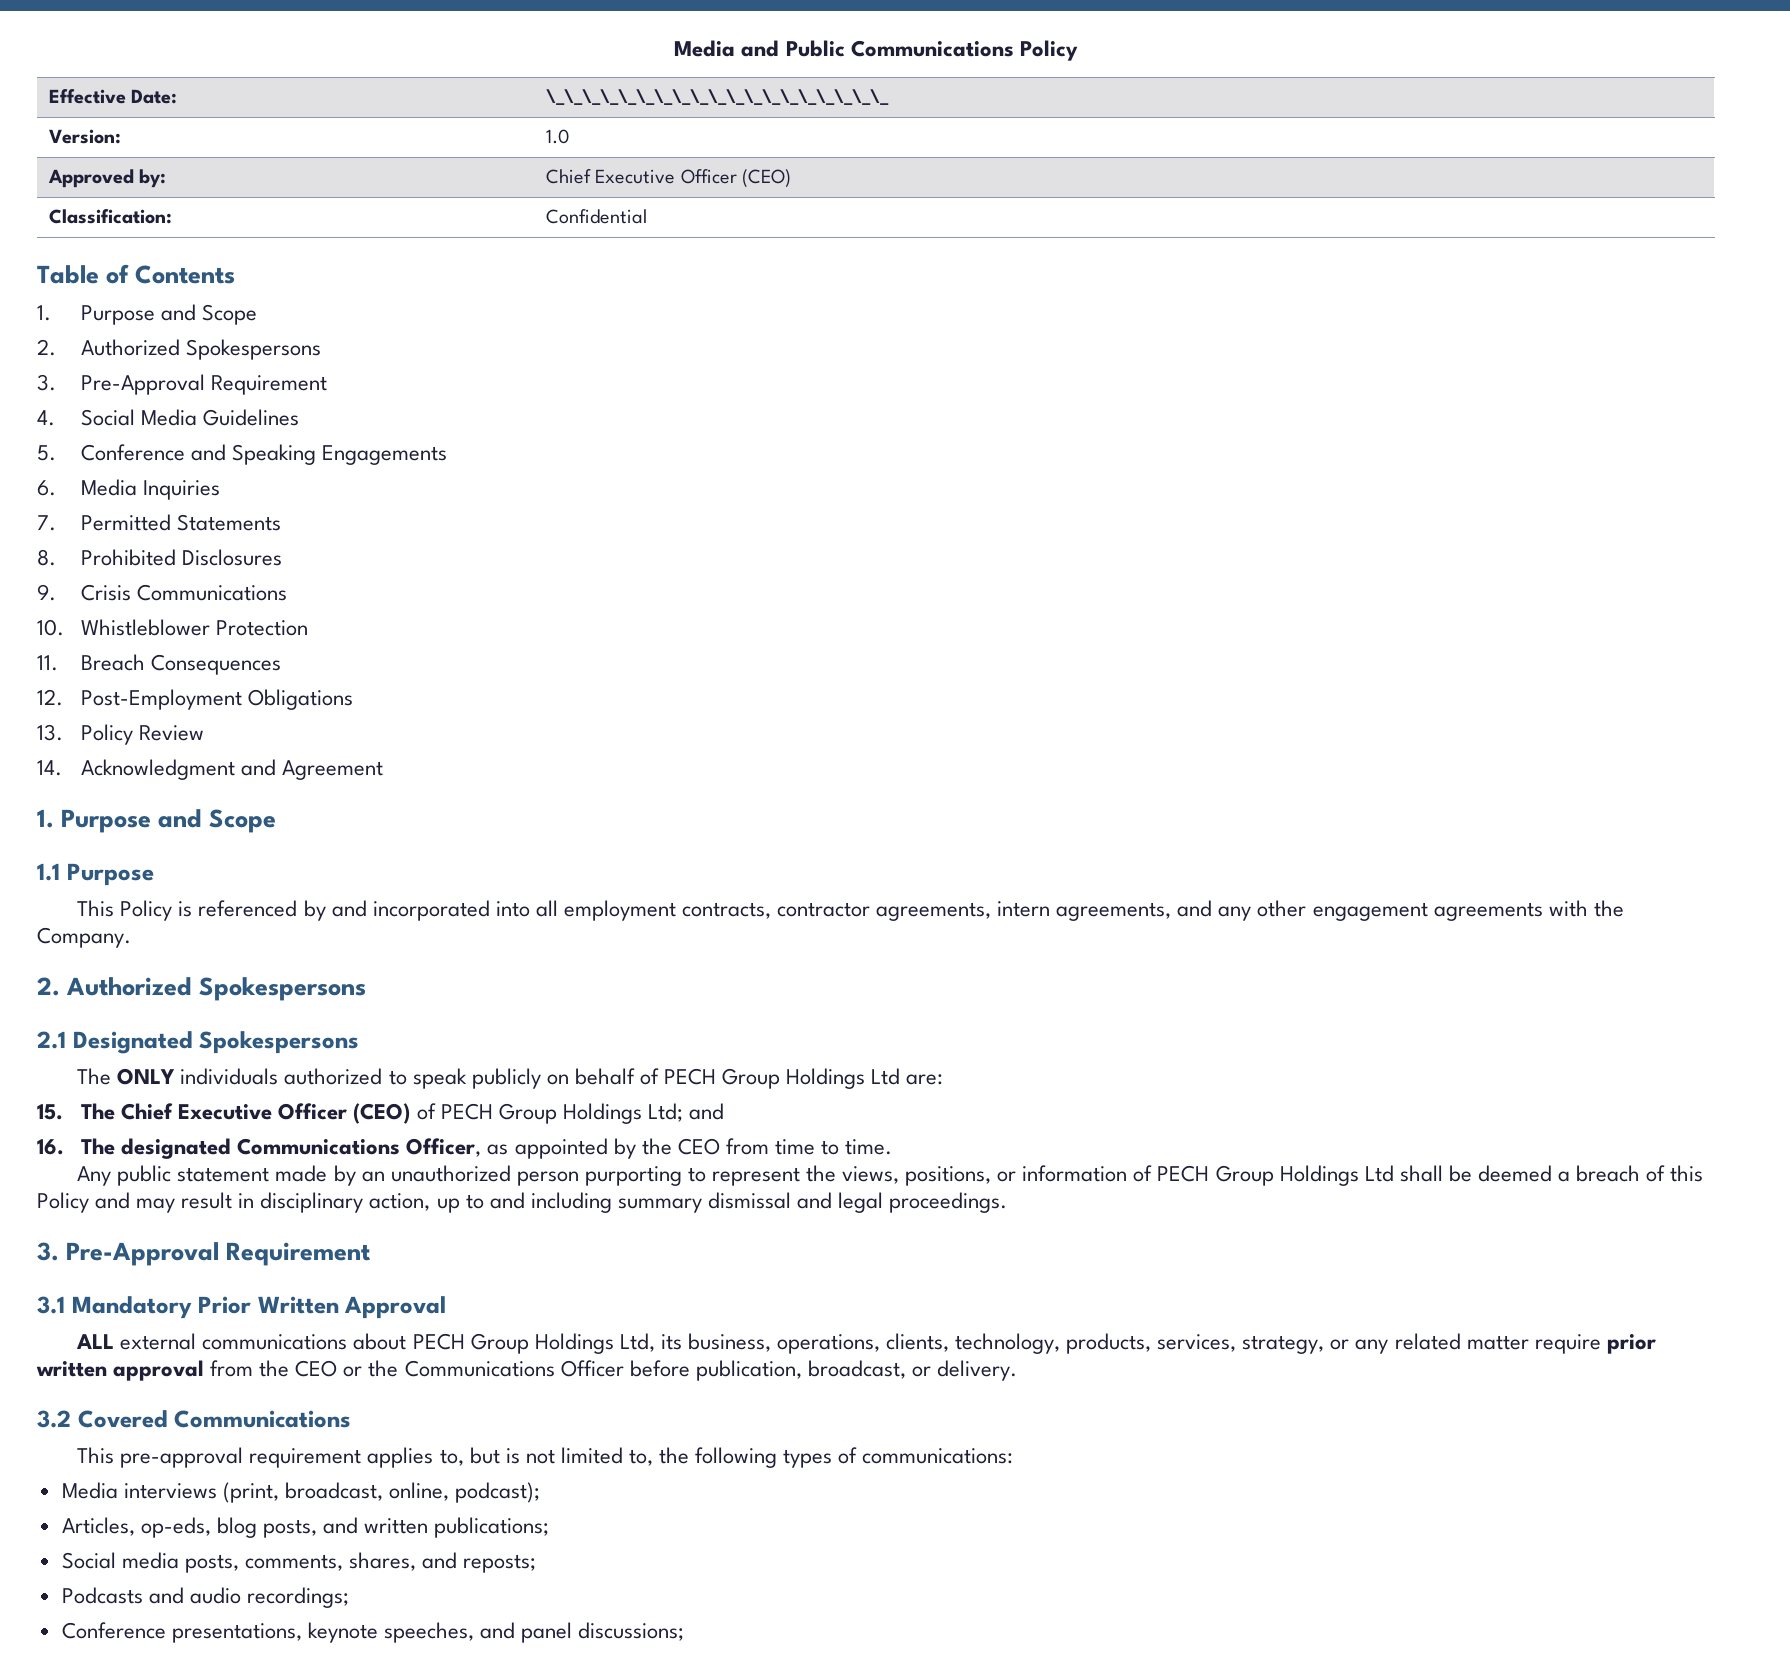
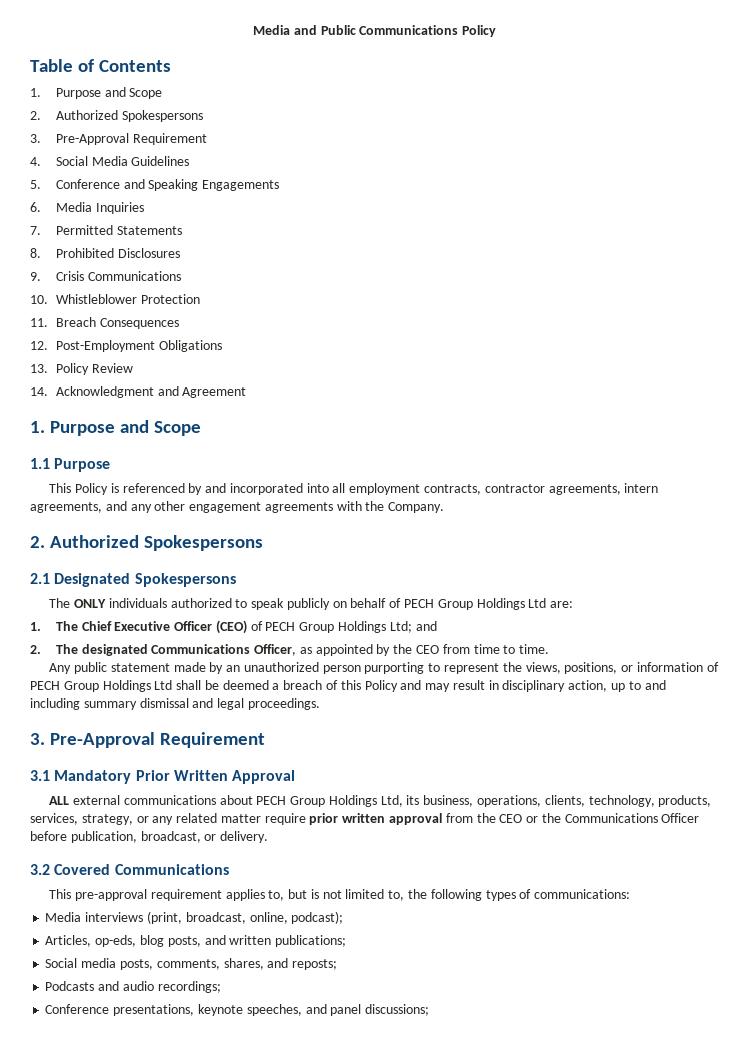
- Effective Date: | \_\_\_\_\_\_\_\_\_\_\_\_\_\_\_\_\_\_\_
- Version: | 1.0
- Approved by: | Chief Executive Officer (CEO)
- Classification: | Confidential
- 15. The Chief Executive Officer (CEO) of PECH Group Holdings Ltd; and
+ 1. The Chief Executive Officer (CEO) of PECH Group Holdings Ltd; and
- 16. The designated Communications Officer, as appointed by the CEO from time to time.
+ 2. The designated Communications Officer, as appointed by the CEO from time to time.

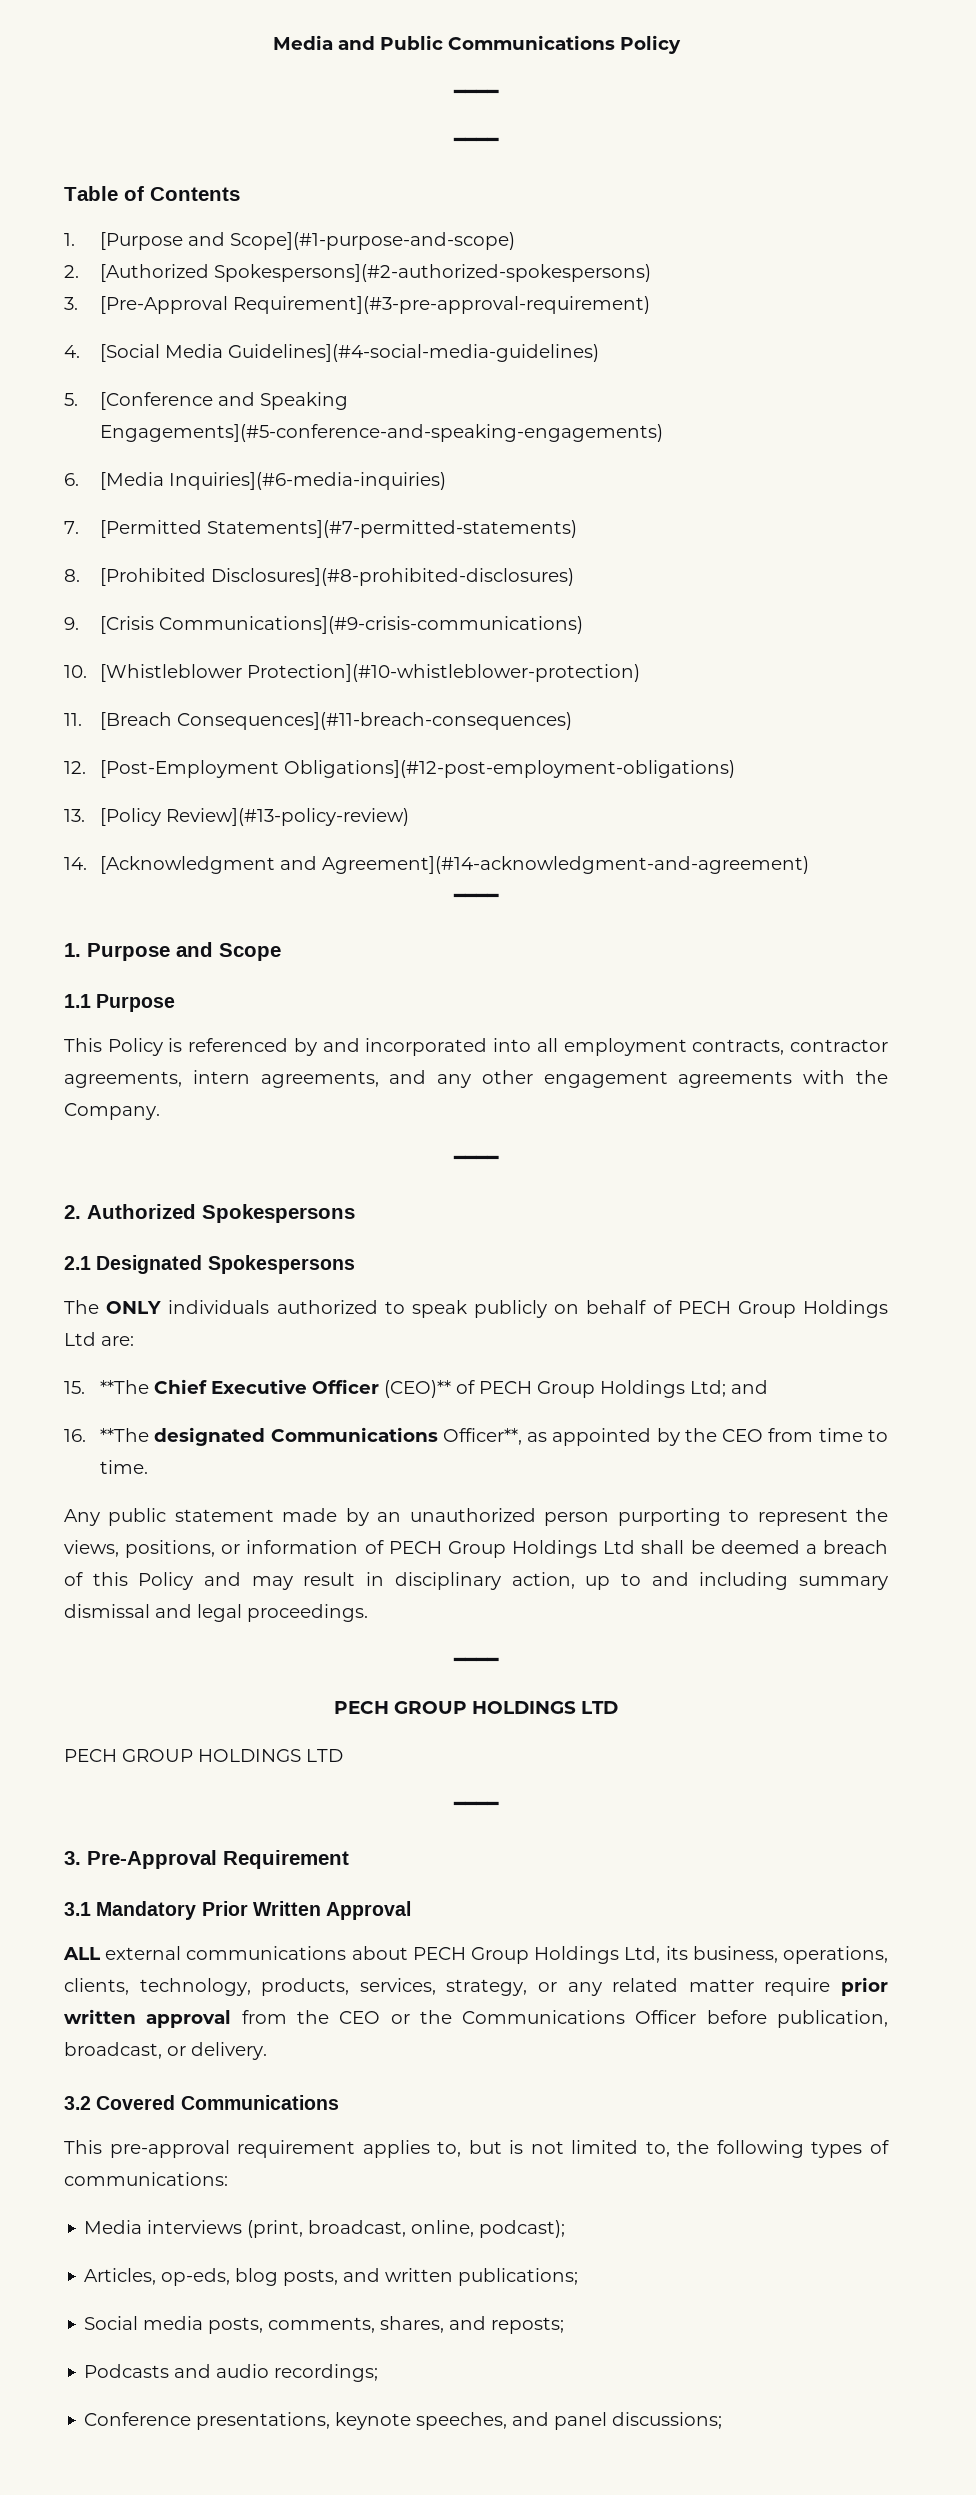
  Media and Public Communications Policy
+ ━━━━
+ ━━━━
  Table of Contents
- 1. Purpose and Scope
- 2. Authorized Spokespersons
- 3. Pre-Approval Requirement
+ 1. [Purpose and Scope](#1-purpose-and-scope)
+ 2. [Authorized Spokespersons](#2-authorized-spokespersons)
+ 3. [Pre-Approval Requirement](#3-pre-approval-requirement)
- 4. Social Media Guidelines
+ 4. [Social Media Guidelines](#4-social-media-guidelines)
- 5. Conference and Speaking Engagements
+ 5. [Conference and Speaking Engagements](#5-conference-and-speaking-engagements)
- 6. Media Inquiries
+ 6. [Media Inquiries](#6-media-inquiries)
- 7. Permitted Statements
+ 7. [Permitted Statements](#7-permitted-statements)
- 8. Prohibited Disclosures
+ 8. [Prohibited Disclosures](#8-prohibited-disclosures)
- 9. Crisis Communications
+ 9. [Crisis Communications](#9-crisis-communications)
- 10. Whistleblower Protection
+ 10. [Whistleblower Protection](#10-whistleblower-protection)
- 11. Breach Consequences
+ 11. [Breach Consequences](#11-breach-consequences)
- 12. Post-Employment Obligations
+ 12. [Post-Employment Obligations](#12-post-employment-obligations)
- 13. Policy Review
+ 13. [Policy Review](#13-policy-review)
- 14. Acknowledgment and Agreement
+ 14. [Acknowledgment and Agreement](#14-acknowledgment-and-agreement)
+ ━━━━
  This Policy is referenced by and incorporated into all employment contracts, contractor agreements, intern agreements, and any other engagement agreements with the Company.
+ ━━━━
- 1. The Chief Executive Officer (CEO) of PECH Group Holdings Ltd; and
+ 15. **The Chief Executive Officer (CEO)** of PECH Group Holdings Ltd; and
- 2. The designated Communications Officer, as appointed by the CEO from time to time.
+ 16. **The designated Communications Officer**, as appointed by the CEO from time to time.
  Any public statement made by an unauthorized person purporting to represent the views, positions, or information of PECH Group Holdings Ltd shall be deemed a breach of this Policy and may result in disciplinary action, up to and including summary dismissal and legal proceedings.
+ ━━━━
+ PECH GROUP HOLDINGS LTD
+ PECH GROUP HOLDINGS LTD
+ ━━━━

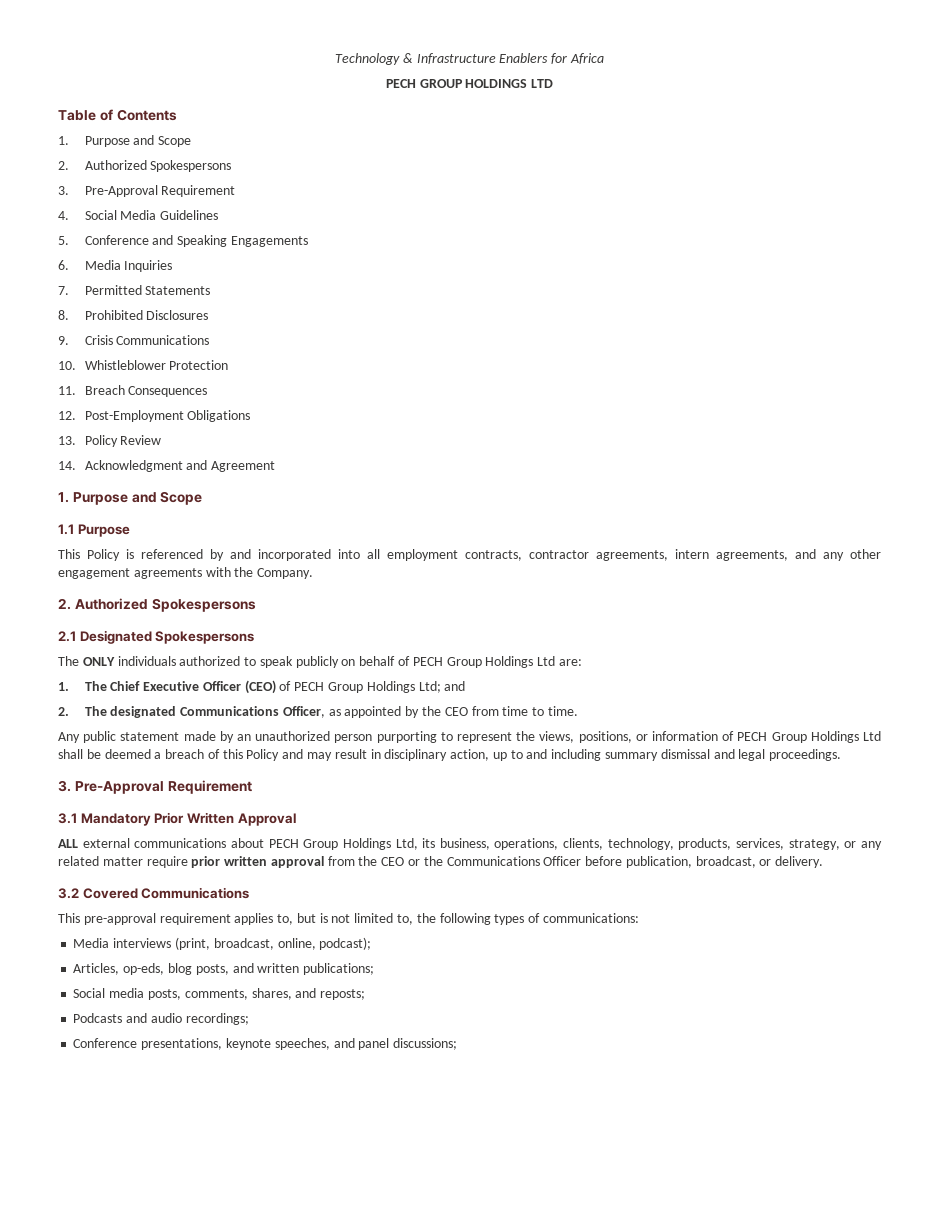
- Media and Public Communications Policy
- ━━━━
- ━━━━
+ Technology & Infrastructure Enablers for Africa
+ PECH GROUP HOLDINGS LTD
  Table of Contents
- 1. [Purpose and Scope](#1-purpose-and-scope)
- 2. [Authorized Spokespersons](#2-authorized-spokespersons)
- 3. [Pre-Approval Requirement](#3-pre-approval-requirement)
+ 1. Purpose and Scope
+ 2. Authorized Spokespersons
+ 3. Pre-Approval Requirement
- 4. [Social Media Guidelines](#4-social-media-guidelines)
+ 4. Social Media Guidelines
- 5. [Conference and Speaking Engagements](#5-conference-and-speaking-engagements)
+ 5. Conference and Speaking Engagements
- 6. [Media Inquiries](#6-media-inquiries)
+ 6. Media Inquiries
- 7. [Permitted Statements](#7-permitted-statements)
+ 7. Permitted Statements
- 8. [Prohibited Disclosures](#8-prohibited-disclosures)
+ 8. Prohibited Disclosures
- 9. [Crisis Communications](#9-crisis-communications)
+ 9. Crisis Communications
- 10. [Whistleblower Protection](#10-whistleblower-protection)
+ 10. Whistleblower Protection
- 11. [Breach Consequences](#11-breach-consequences)
+ 11. Breach Consequences
- 12. [Post-Employment Obligations](#12-post-employment-obligations)
+ 12. Post-Employment Obligations
- 13. [Policy Review](#13-policy-review)
+ 13. Policy Review
- 14. [Acknowledgment and Agreement](#14-acknowledgment-and-agreement)
- ━━━━
+ 14. Acknowledgment and Agreement
  This Policy is referenced by and incorporated into all employment contracts, contractor agreements, intern agreements, and any other engagement agreements with the Company.
- ━━━━
- 15. **The Chief Executive Officer (CEO)** of PECH Group Holdings Ltd; and
+ 1. The Chief Executive Officer (CEO) of PECH Group Holdings Ltd; and
- 16. **The designated Communications Officer**, as appointed by the CEO from time to time.
+ 2. The designated Communications Officer, as appointed by the CEO from time to time.
  Any public statement made by an unauthorized person purporting to represent the views, positions, or information of PECH Group Holdings Ltd shall be deemed a breach of this Policy and may result in disciplinary action, up to and including summary dismissal and legal proceedings.
- ━━━━
- PECH GROUP HOLDINGS LTD
- PECH GROUP HOLDINGS LTD
- ━━━━

